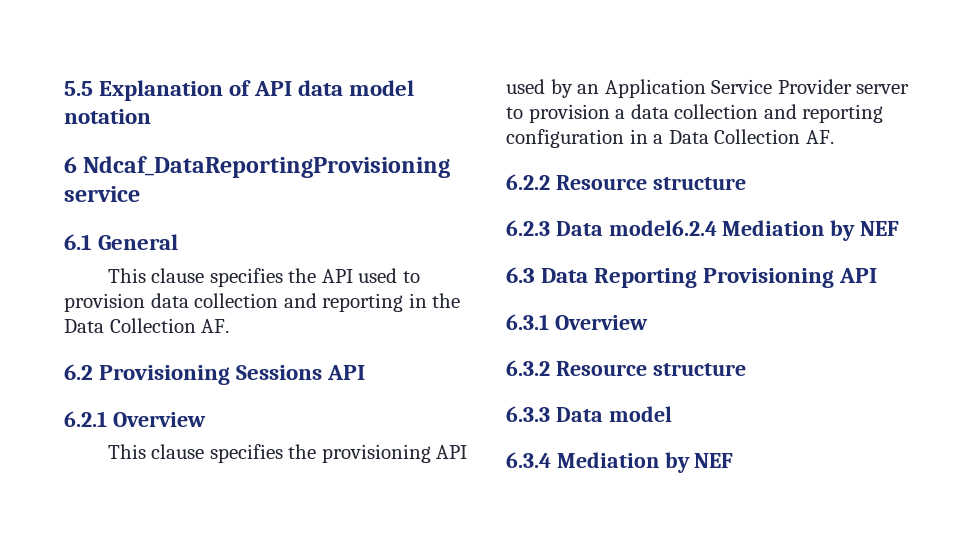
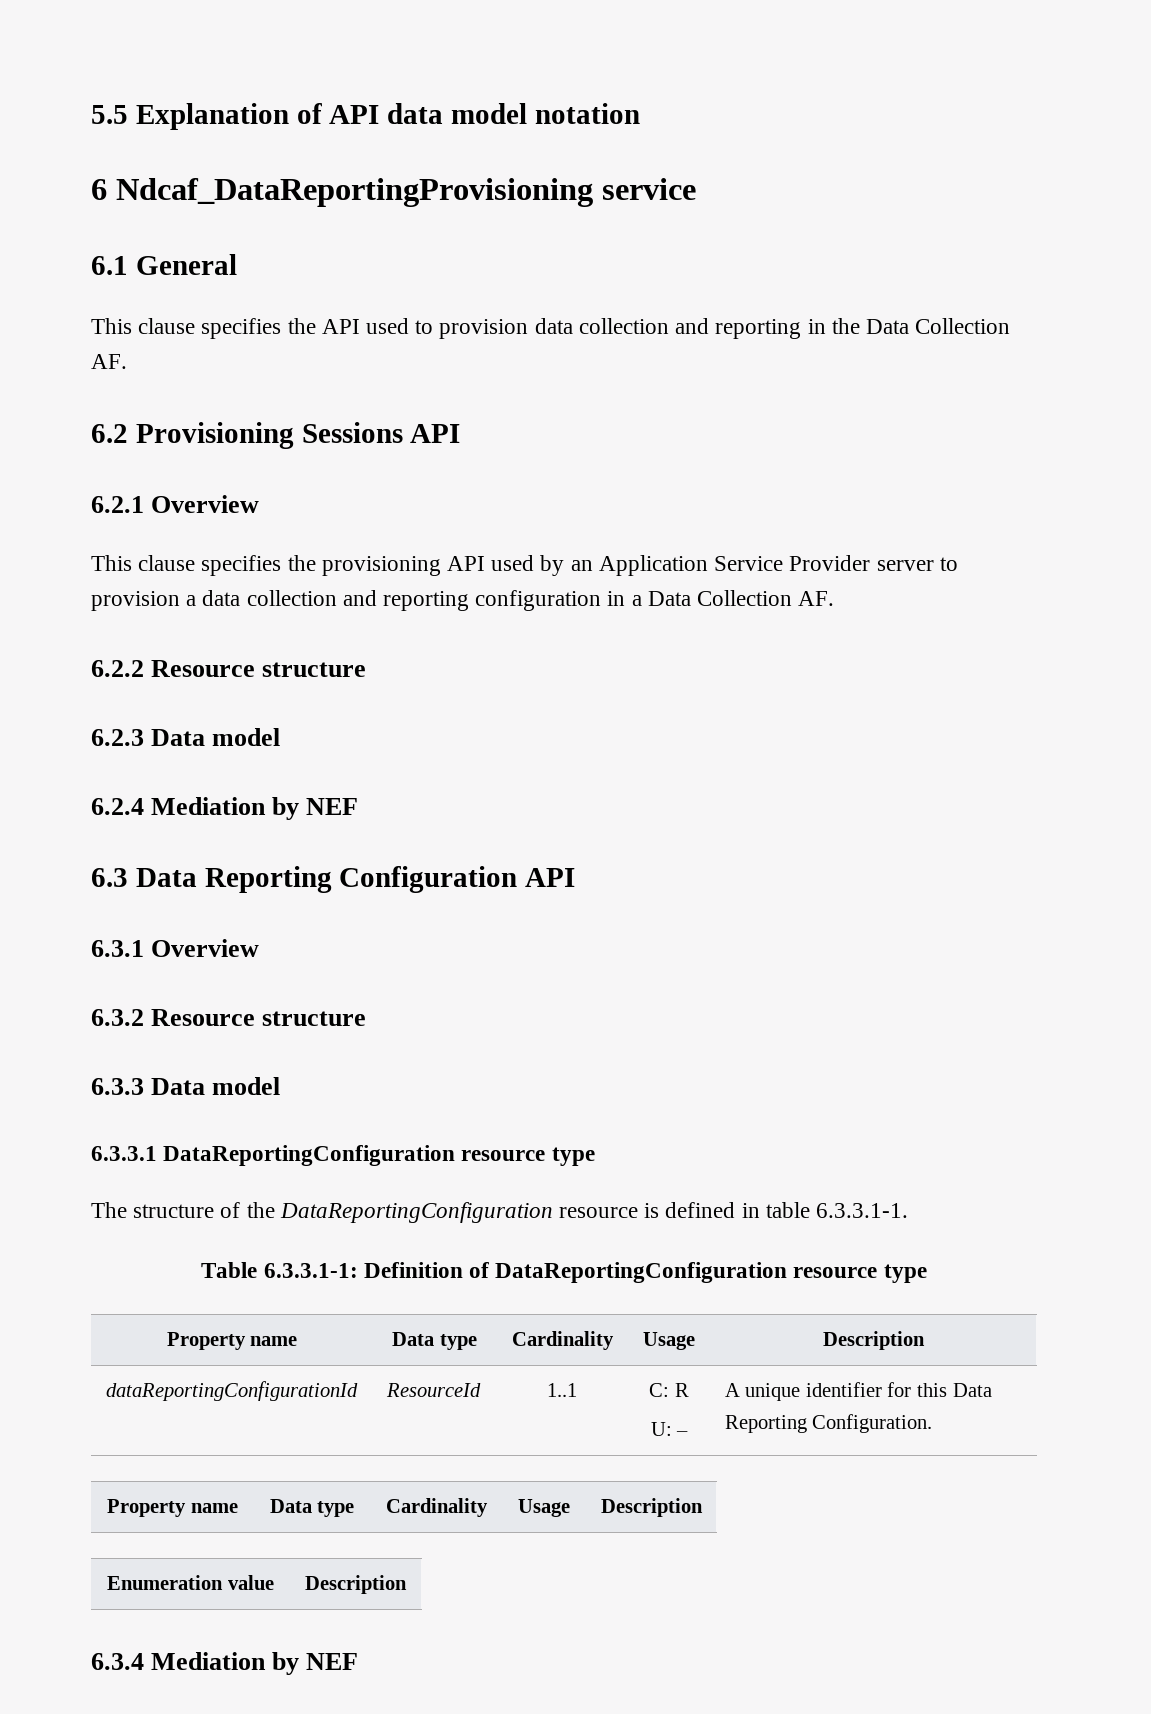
- 6.2.3 Data model6.2.4 Mediation by NEF
+ 6.2.3 Data model
+ 6.2.4 Mediation by NEF
- 6.3 Data Reporting Provisioning API
+ 6.3 Data Reporting Configuration API
+ 6.3.3.1 DataReportingConfiguration resource type
+ The structure of the DataReportingConfiguration resource is defined in table 6.3.3.1-1.
+ Table 6.3.3.1-1: Definition of DataReportingConfiguration resource type
+ Property name | Data type | Cardinality | Usage | Description
+ dataReportingConfigurationId | ResourceId | 1..1 | C: R
+ U: – | A unique identifier for this Data Reporting Configuration.
+ Property name | Data type | Cardinality | Usage | Description
+ Enumeration value | Description

